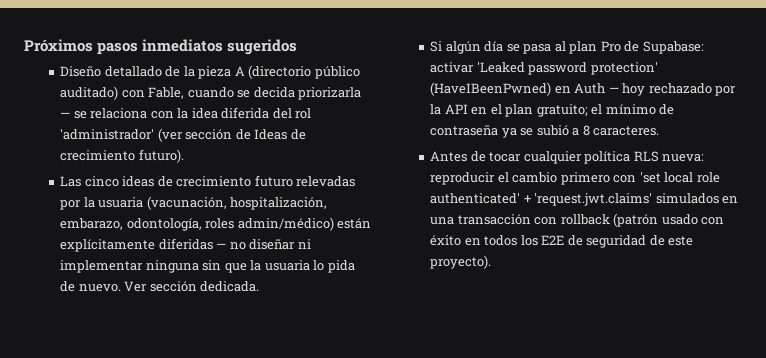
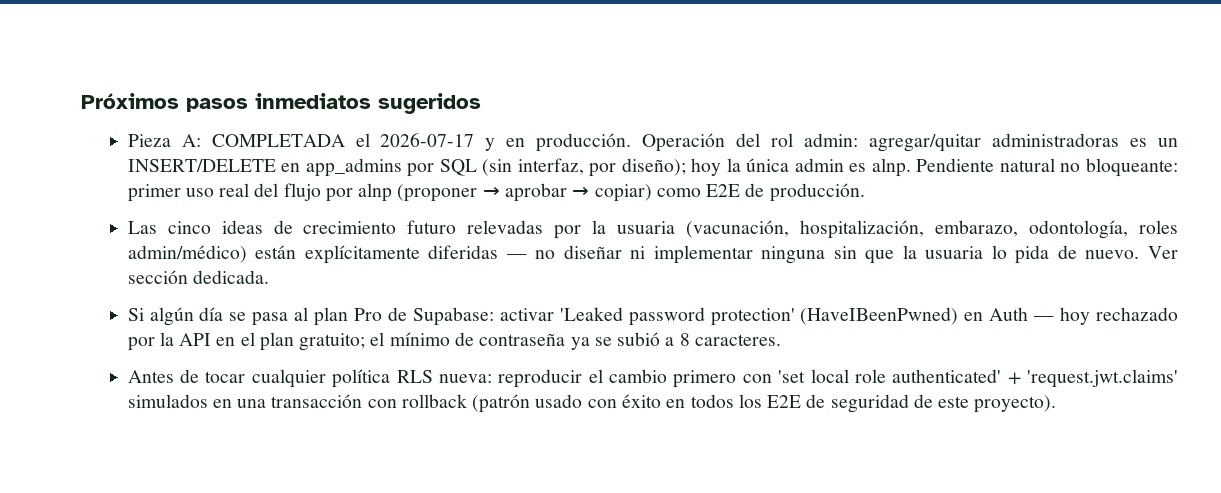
- Diseño detallado de la pieza A (directorio público auditado) con Fable, cuando se decida priorizarla — se relaciona con la idea diferida del rol 'administrador' (ver sección de Ideas de crecimiento futuro).
+ Pieza A: COMPLETADA el 2026-07-17 y en producción. Operación del rol admin: agregar/quitar administradoras es un INSERT/DELETE en app_admins por SQL (sin interfaz, por diseño); hoy la única admin es alnp. Pendiente natural no bloqueante: primer uso real del flujo por alnp (proponer → aprobar → copiar) como E2E de producción.

